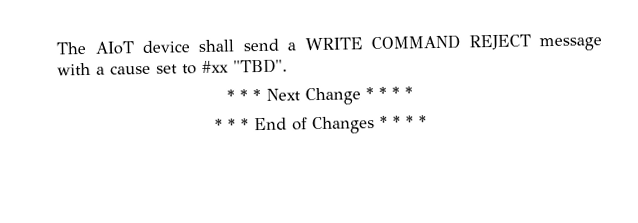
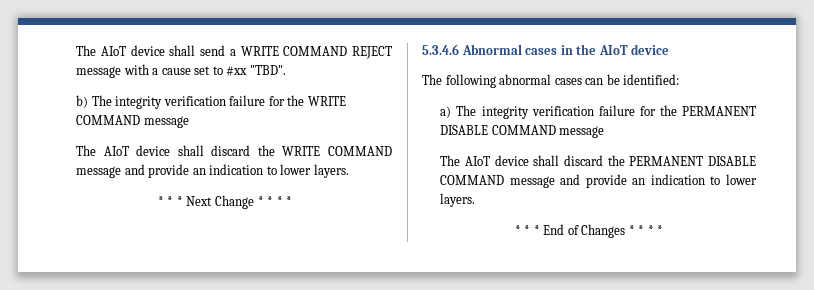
+ b) The integrity verification failure for the WRITE COMMAND message
+ The AIoT device shall discard the WRITE COMMAND message and provide an indication to lower layers.
+ 5.3.4.6 Abnormal cases in the AIoT device
+ The following abnormal cases can be identified:
+ a) The integrity verification failure for the PERMANENT DISABLE COMMAND message
+ The AIoT device shall discard the PERMANENT DISABLE COMMAND message and provide an indication to lower layers.

